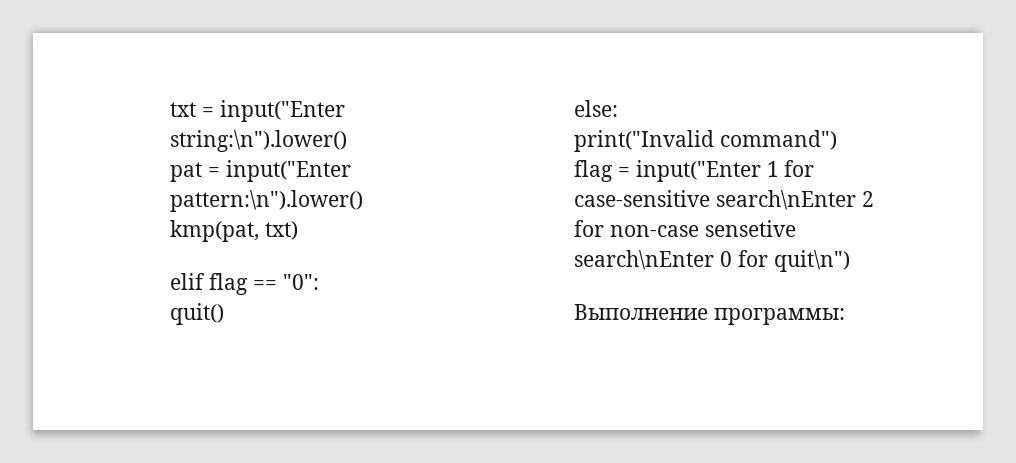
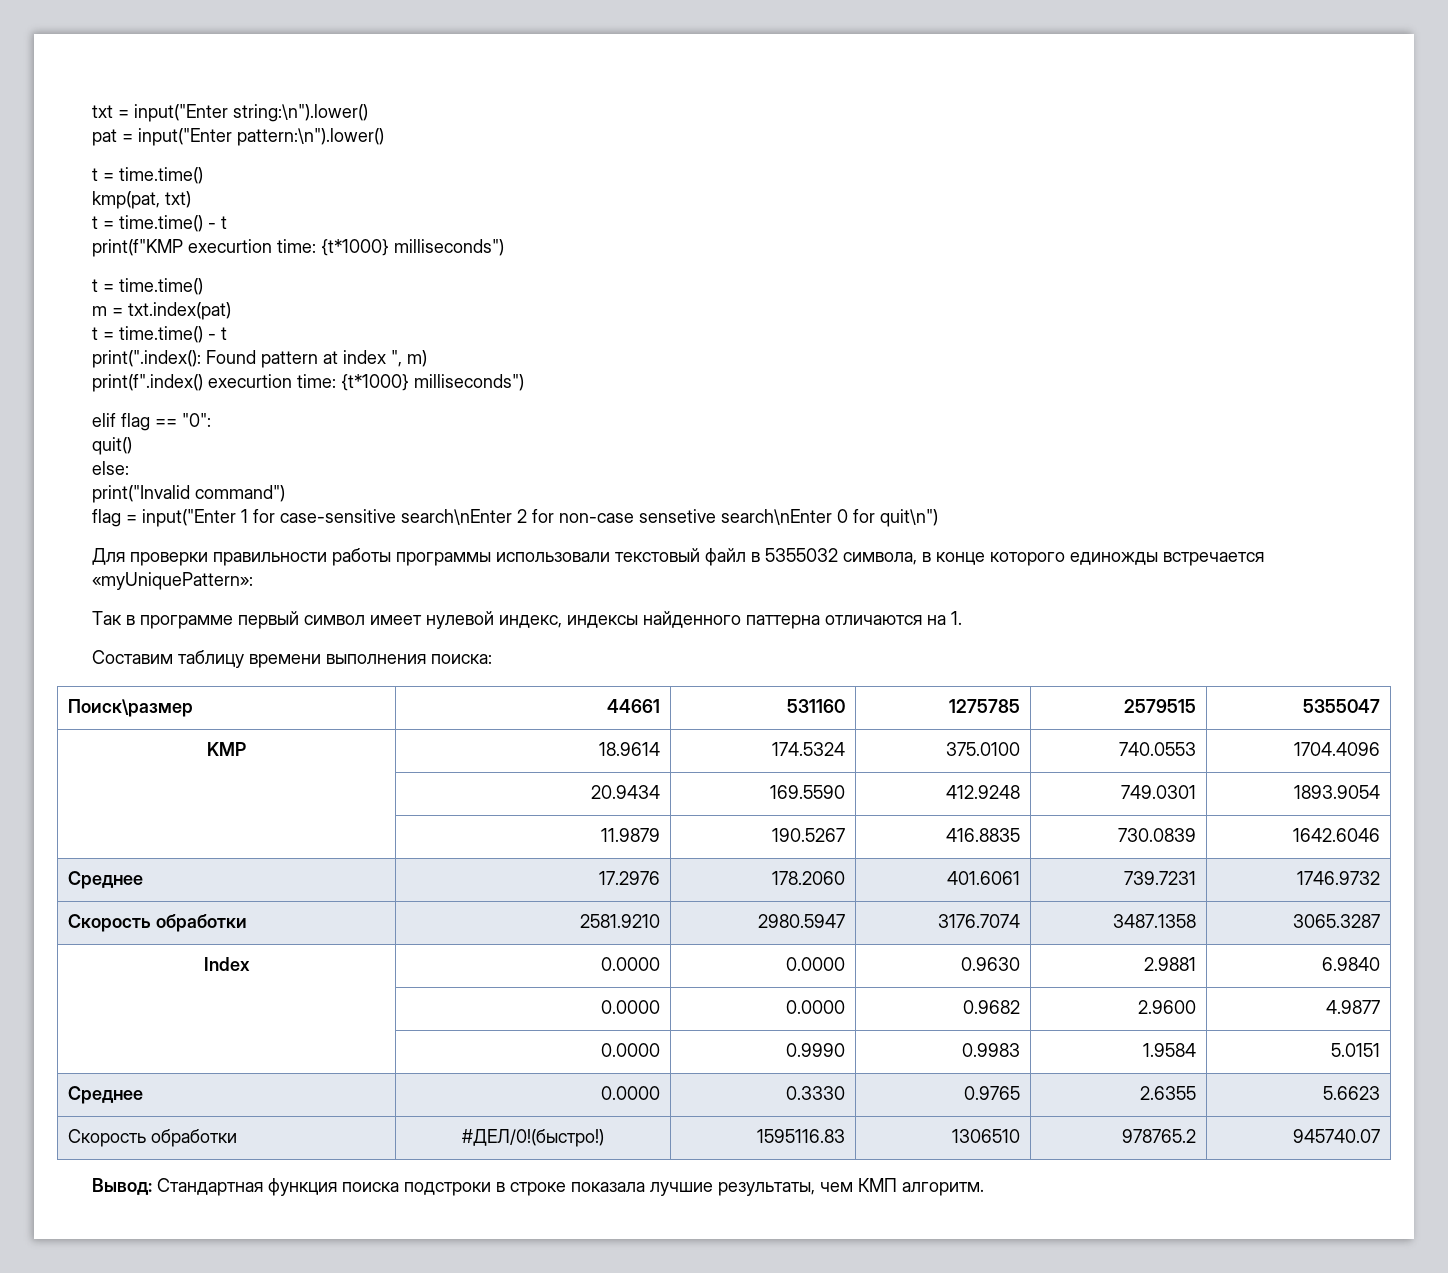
  pat = input("Enter pattern:\n").lower()
+ t = time.time()
  kmp(pat, txt)
+ t = time.time() - t
+ print(f"KMP execurtion time: {t*1000} milliseconds")
+ t = time.time()
+ m = txt.index(pat)
+ t = time.time() - t
+ print(".index(): Found pattern at index ", m)
+ print(f".index() execurtion time: {t*1000} milliseconds")
- Выполнение программы:
+ Для проверки правильности работы программы использовали текстовый файл в 5355032 символа, в конце которого единожды встречается «myUniquePattern»:
+ Так в программе первый символ имеет нулевой индекс, индексы найденного паттерна отличаются на 1.
+ Составим таблицу времени выполнения поиска:
+ Поиск\размер | 44661 | 531160 | 1275785 | 2579515 | 5355047
+ KMP | 18.9614 | 174.5324 | 375.0100 | 740.0553 | 1704.4096
+ | 20.9434 | 169.5590 | 412.9248 | 749.0301 | 1893.9054
+ | 11.9879 | 190.5267 | 416.8835 | 730.0839 | 1642.6046
+ Среднее | 17.2976 | 178.2060 | 401.6061 | 739.7231 | 1746.9732
+ Скорость обработки | 2581.9210 | 2980.5947 | 3176.7074 | 3487.1358 | 3065.3287
+ Index | 0.0000 | 0.0000 | 0.9630 | 2.9881 | 6.9840
+ | 0.0000 | 0.0000 | 0.9682 | 2.9600 | 4.9877
+ | 0.0000 | 0.9990 | 0.9983 | 1.9584 | 5.0151
+ Среднее | 0.0000 | 0.3330 | 0.9765 | 2.6355 | 5.6623
+ Скорость обработки | #ДЕЛ/0!(быстро!) | 1595116.83 | 1306510 | 978765.2 | 945740.07
+ Вывод: Стандартная функция поиска подстроки в строке показала лучшие результаты, чем КМП алгоритм.

